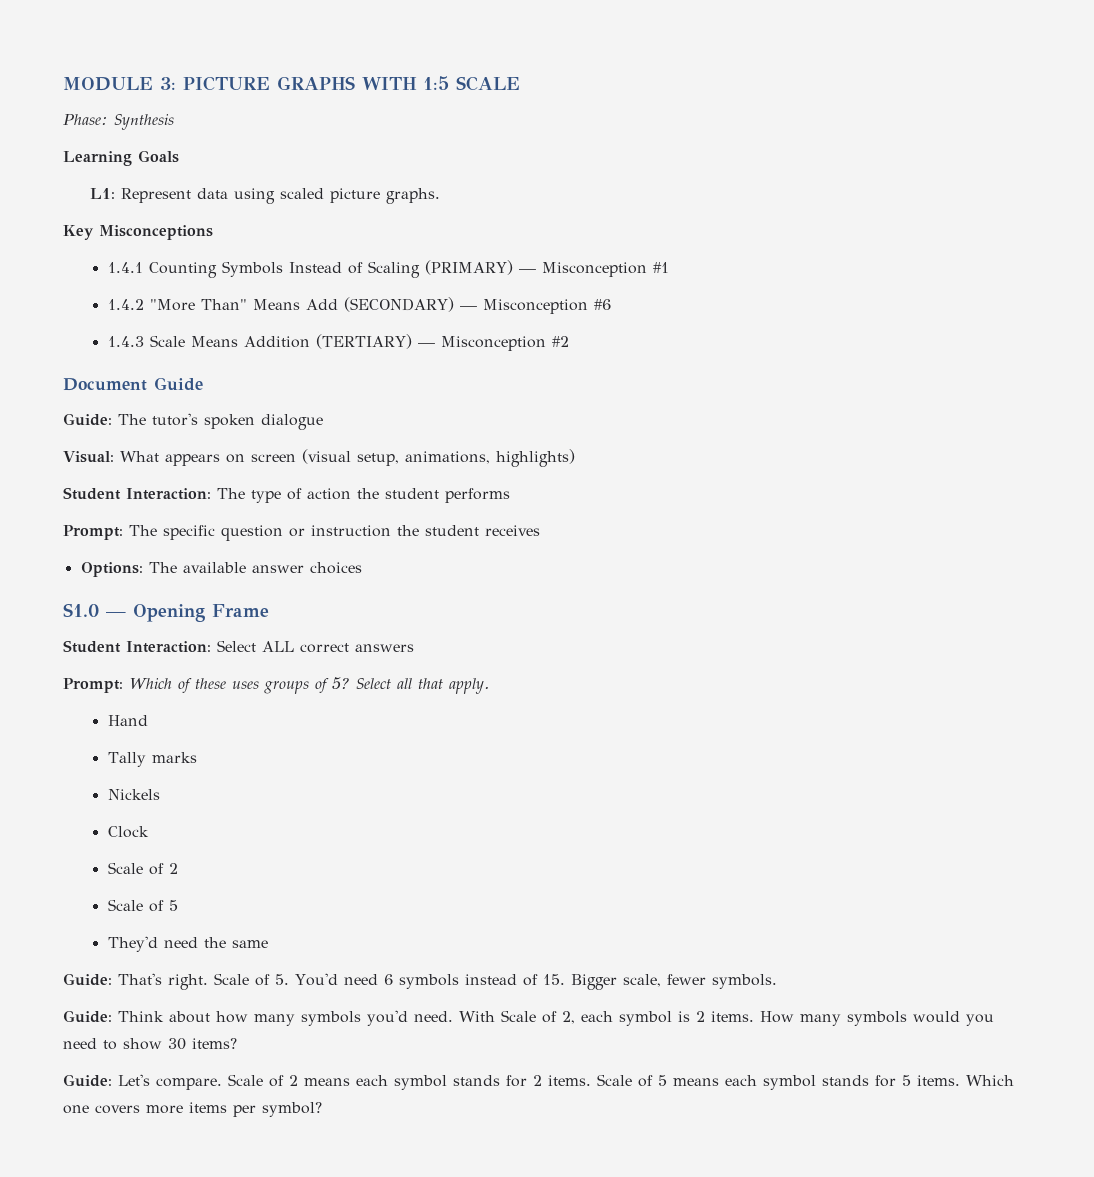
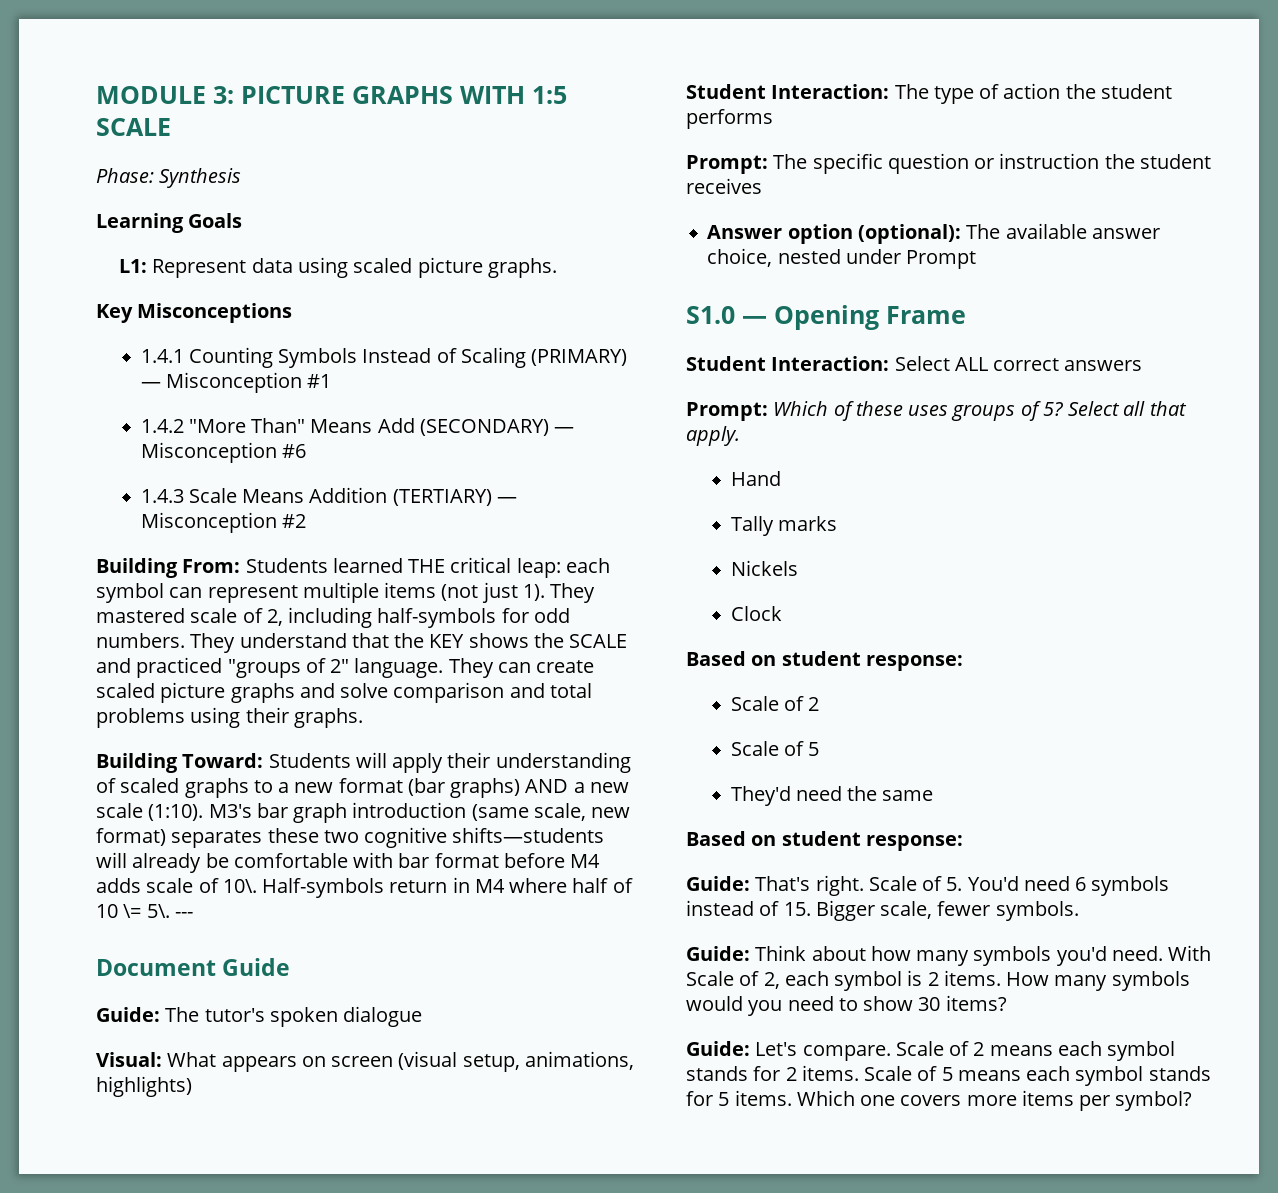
+ Building From: Students learned THE critical leap: each symbol can represent multiple items (not just 1). They mastered scale of 2, including half-symbols for odd numbers. They understand that the KEY shows the SCALE and practiced "groups of 2" language. They can create scaled picture graphs and solve comparison and total problems using their graphs.
+ Building Toward: Students will apply their understanding of scaled graphs to a new format (bar graphs) AND a new scale (1:10). M3's bar graph introduction (same scale, new format) separates these two cognitive shifts—students will already be comfortable with bar format before M4 adds scale of 10\. Half-symbols return in M4 where half of 10 \= 5\. ---
- Options: The available answer choices
+ Answer option (optional): The available answer choice, nested under Prompt
  Clock
+ Based on student response:
  They'd need the same
+ Based on student response:

